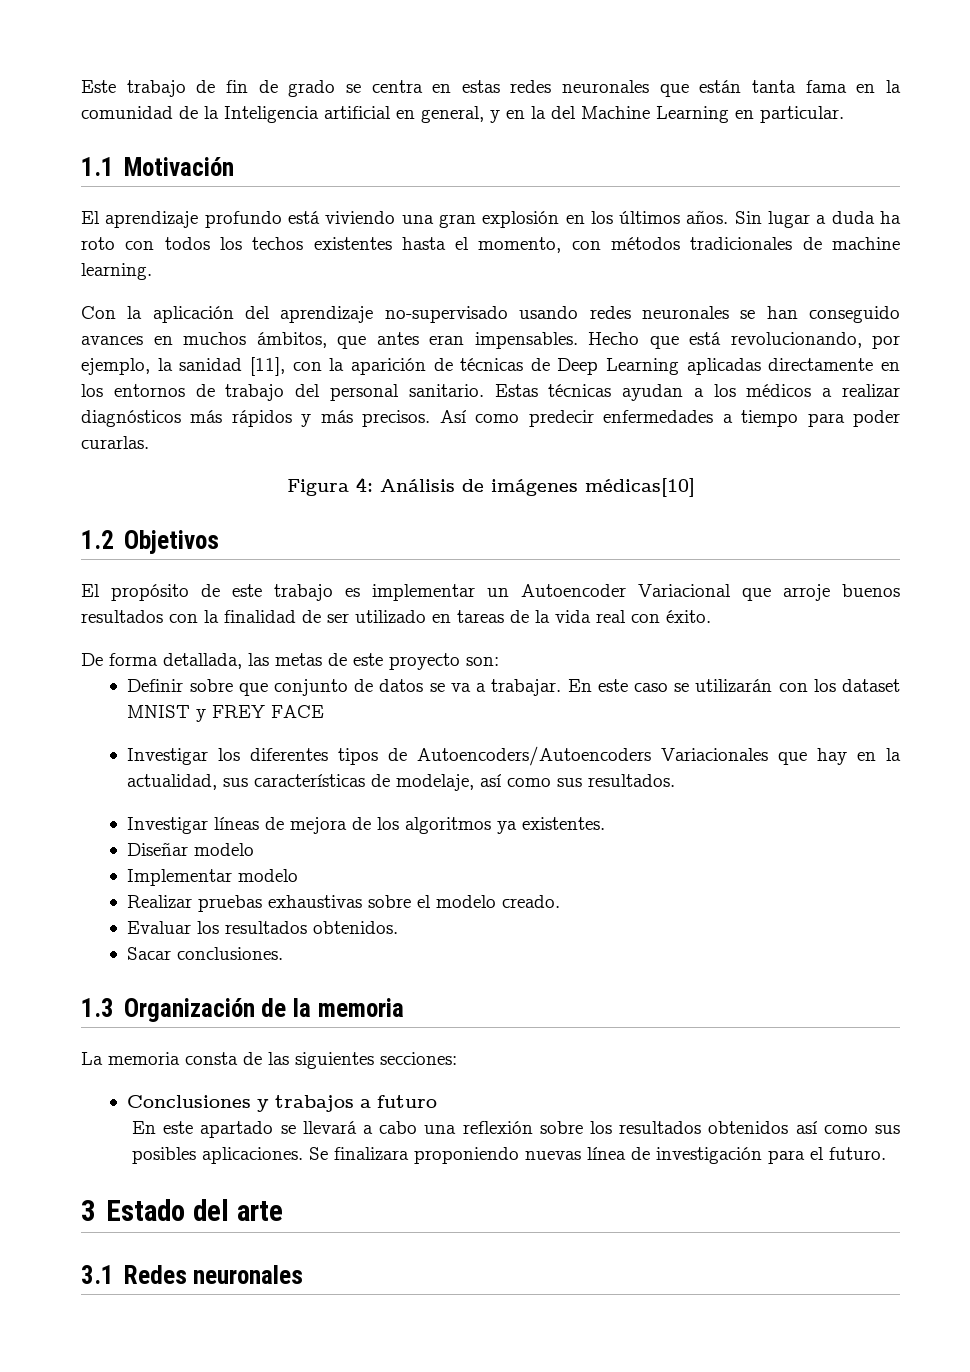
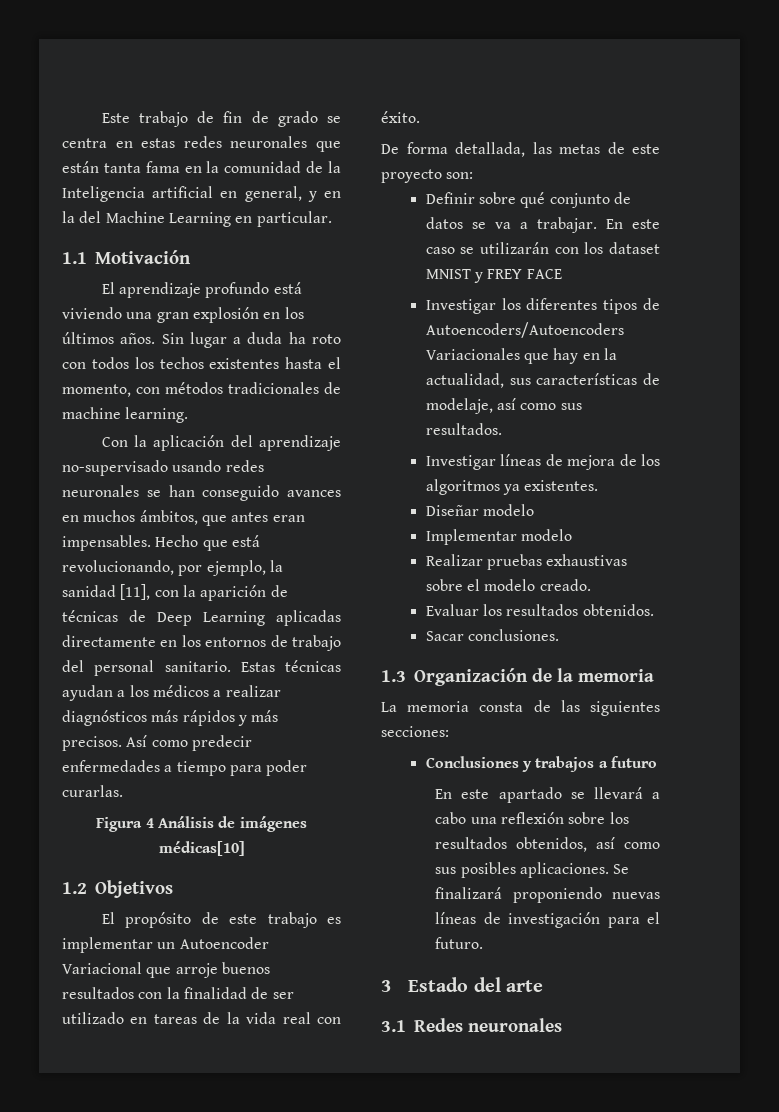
- Figura 4: Análisis de imágenes médicas[10]
+ Figura 4 Análisis de imágenes médicas[10]
- Definir sobre que conjunto de datos se va a trabajar.
+ Definir sobre qué conjunto de datos se va a trabajar.
- En este apartado se llevará a cabo una reflexión sobre los resultados obtenidos así como sus posibles aplicaciones.
+ En este apartado se llevará a cabo una reflexión sobre los resultados obtenidos, así como sus posibles aplicaciones.
- Se finalizara proponiendo nuevas línea de investigación para el futuro.
+ Se finalizará proponiendo nuevas líneas de investigación para el futuro.

